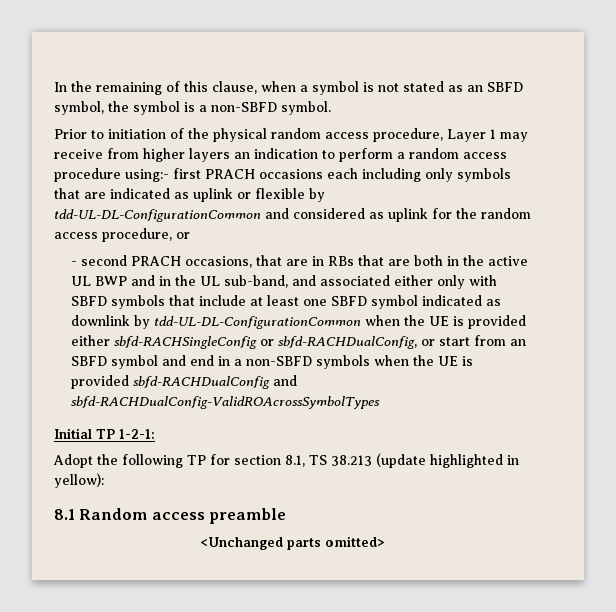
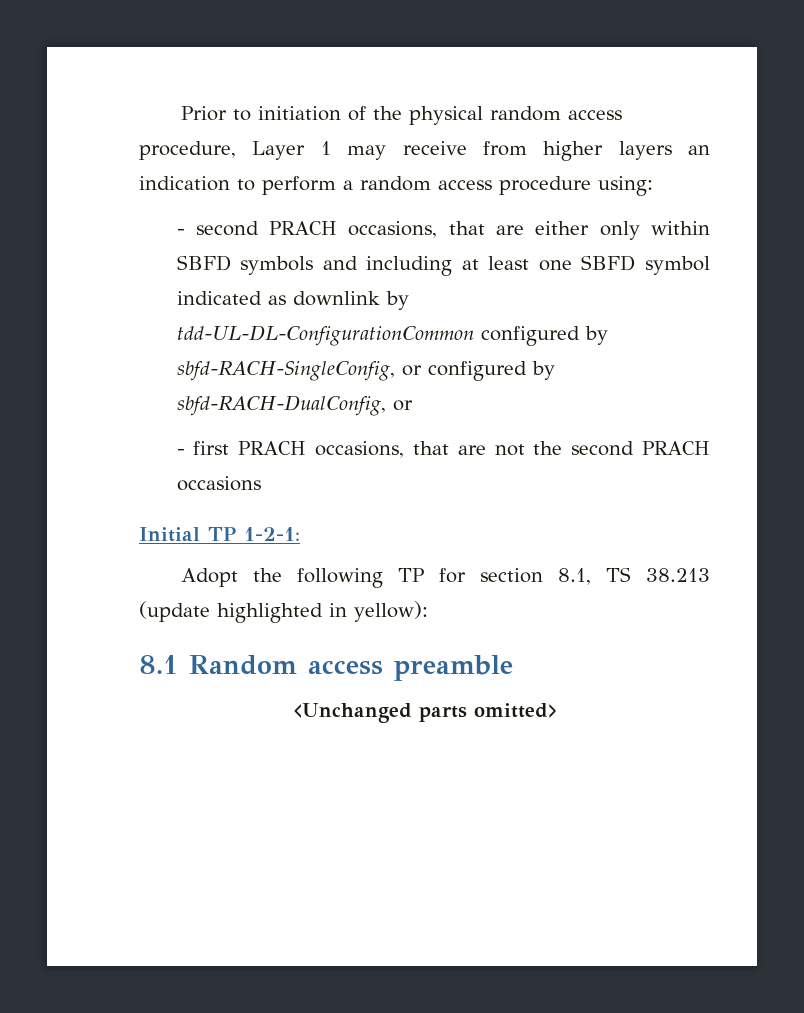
- In the remaining of this clause, when a symbol is not stated as an SBFD symbol, the symbol is a non-SBFD symbol.
- Prior to initiation of the physical random access procedure, Layer 1 may receive from higher layers an indication to perform a random access procedure using:- first PRACH occasions each including only symbols that are indicated as uplink or flexible by tdd-UL-DL-ConfigurationCommon and considered as uplink for the random access procedure, or
+ Prior to initiation of the physical random access procedure, Layer 1 may receive from higher layers an indication to perform a random access procedure using:
- - second PRACH occasions, that are in RBs that are both in the active UL BWP and in the UL sub-band, and associated either only with SBFD symbols that include at least one SBFD symbol indicated as downlink by tdd-UL-DL-ConfigurationCommon when the UE is provided either sbfd-RACHSingleConfig or sbfd-RACHDualConfig, or start from an SBFD symbol and end in a non-SBFD symbols when the UE is provided sbfd-RACHDualConfig and sbfd-RACHDualConfig-ValidROAcrossSymbolTypes
+ - second PRACH occasions, that are either only within SBFD symbols and including at least one SBFD symbol indicated as downlink by tdd-UL-DL-ConfigurationCommon configured by sbfd-RACH-SingleConfig, or configured by sbfd-RACH-DualConfig, or
+ - first PRACH occasions, that are not the second PRACH occasions

